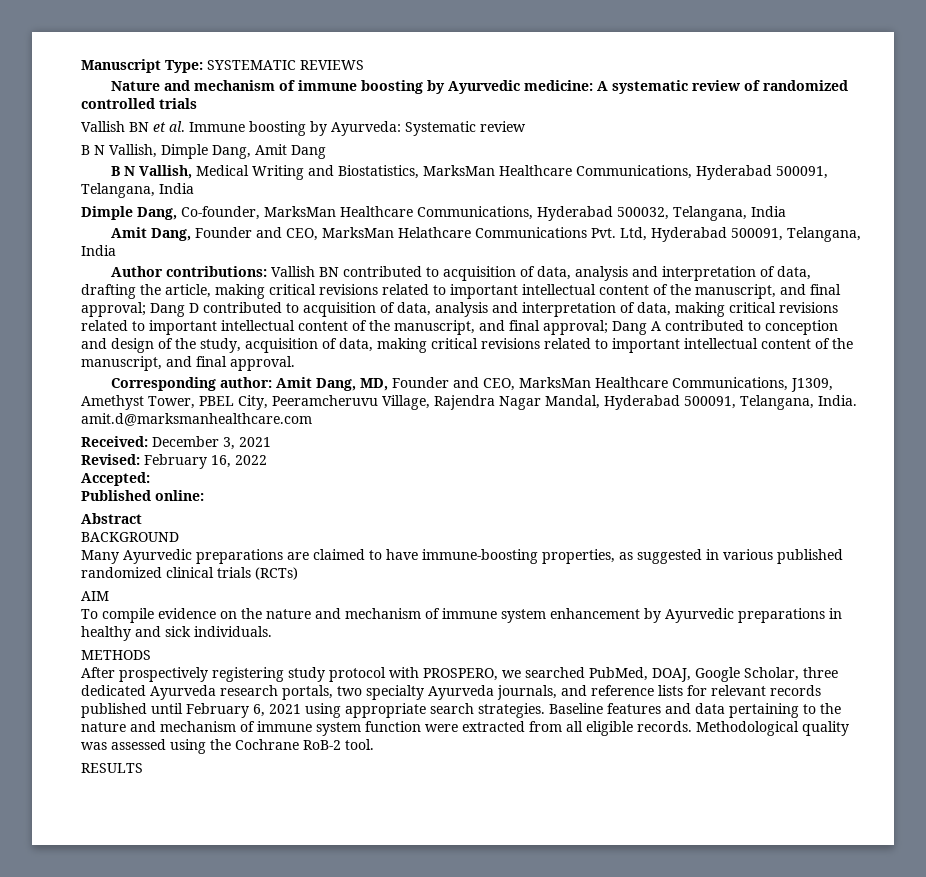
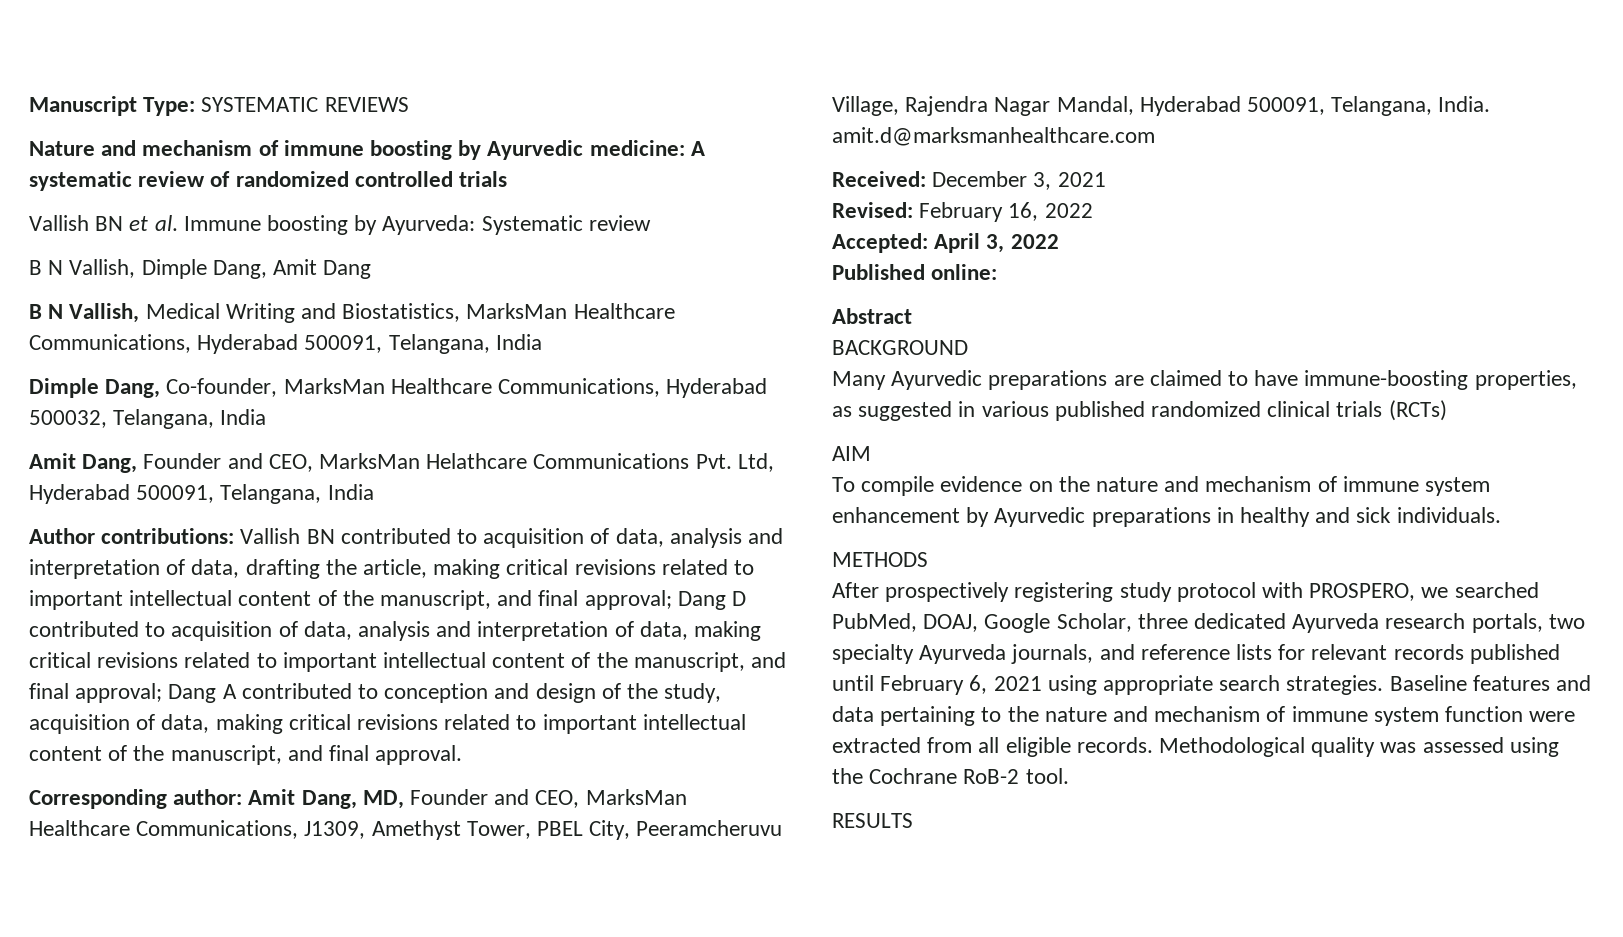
- Accepted:
+ Accepted: April 3, 2022

